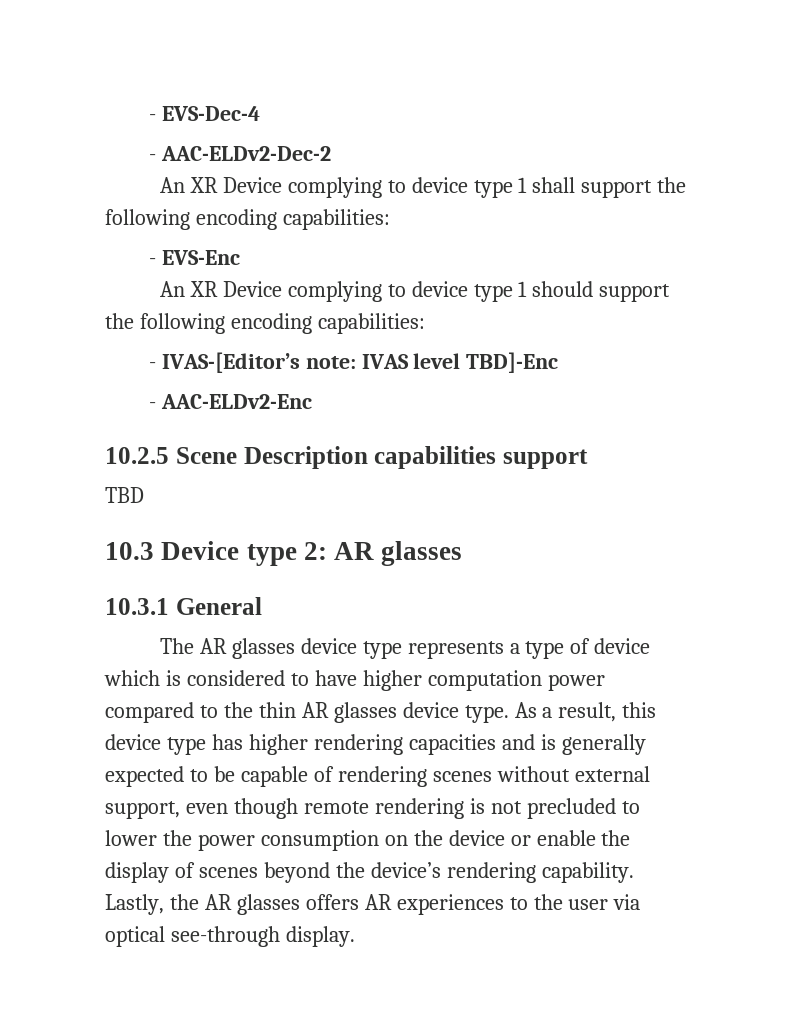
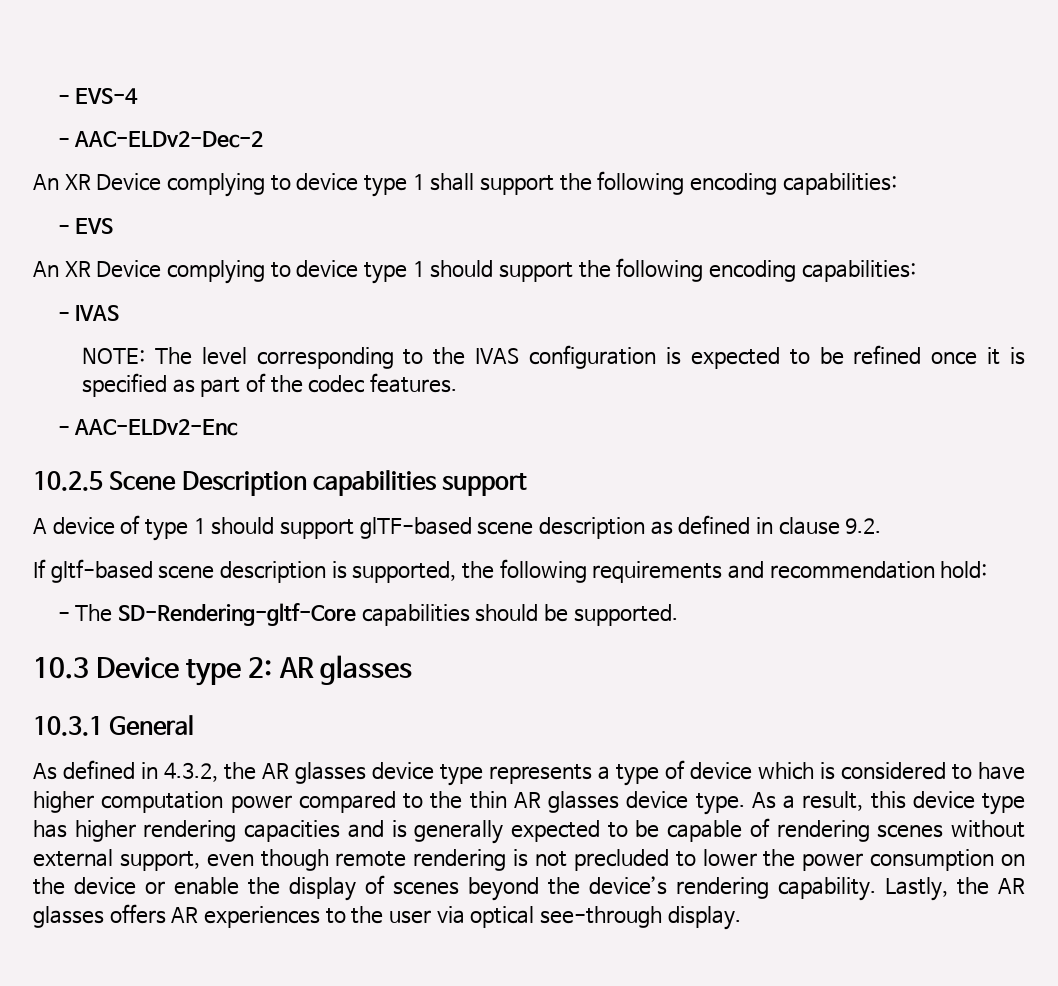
- - EVS-Dec-4
+ - EVS-4
- - EVS-Enc
+ - EVS
- - IVAS-[Editor’s note: IVAS level TBD]-Enc
+ - IVAS
+ NOTE: The level corresponding to the IVAS configuration is expected to be refined once it is specified as part of the codec features.
- TBD
+ A device of type 1 should support glTF-based scene description as defined in clause 9.2.
+ If gltf-based scene description is supported, the following requirements and recommendation hold:
+ - The SD-Rendering-gltf-Core capabilities should be supported.
- The AR glasses device type represents a type of device which is considered to have higher computation power compared to the thin AR glasses device type.
+ As defined in 4.3.2, the AR glasses device type represents a type of device which is considered to have higher computation power compared to the thin AR glasses device type.

